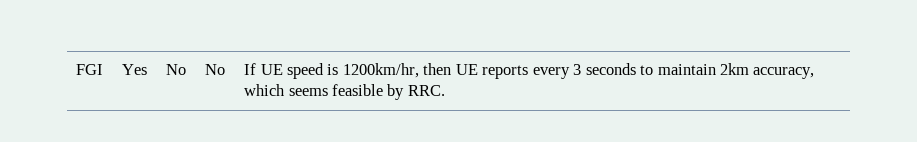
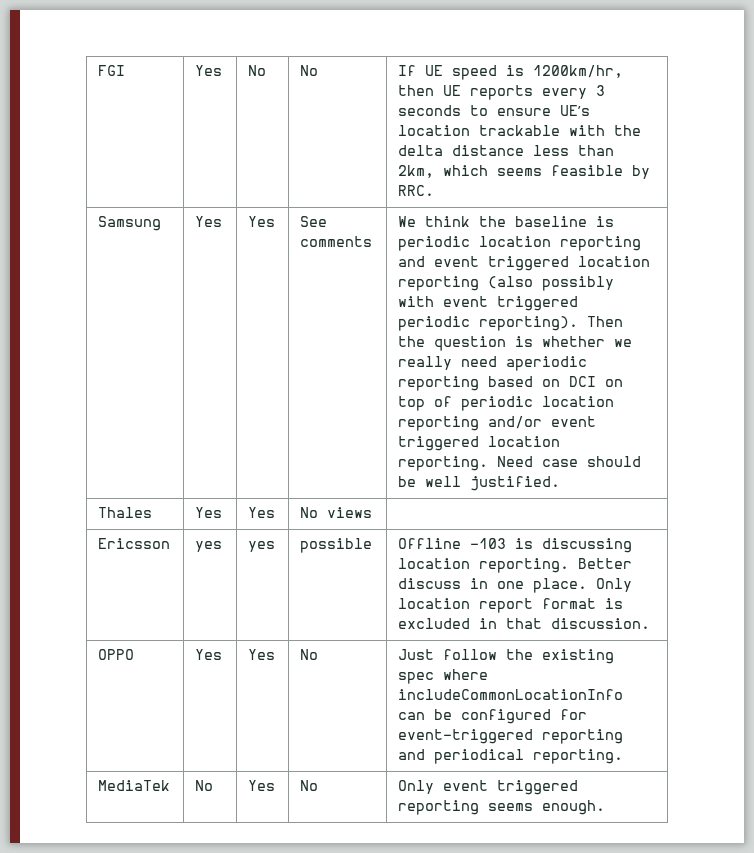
- FGI | Yes | No | No | If UE speed is 1200km/hr, then UE reports every 3 seconds to maintain 2km accuracy, which seems feasible by RRC.
+ FGI | Yes | No | No | If UE speed is 1200km/hr, then UE reports every 3 seconds to ensure UE’s location trackable with the delta distance less than 2km, which seems feasible by RRC.
+ Samsung | Yes | Yes | See comments | We think the baseline is periodic location reporting and event triggered location reporting (also possibly with event triggered periodic reporting). Then the question is whether we really need aperiodic reporting based on DCI on top of periodic location reporting and/or event triggered location reporting. Need case should be well justified.
+ Thales | Yes | Yes | No views |
+ Ericsson | yes | yes | possible | Offline -103 is discussing location reporting. Better discuss in one place. Only location report format is excluded in that discussion.
+ OPPO | Yes | Yes | No | Just follow the existing spec where includeCommonLocationInfo can be configured for event-triggered reporting and periodical reporting.
+ MediaTek | No | Yes | No | Only event triggered reporting seems enough.

